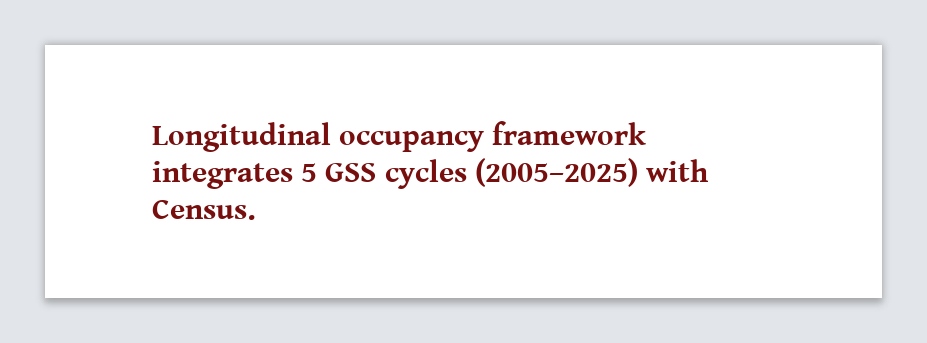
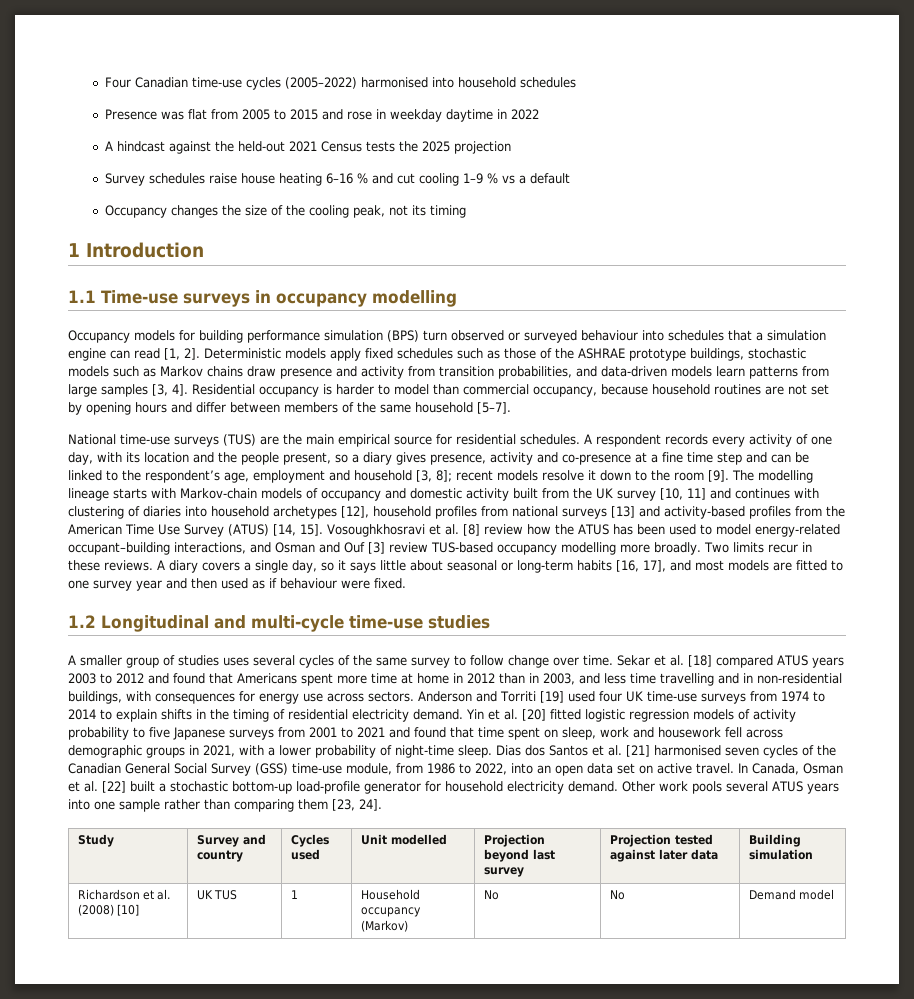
- Longitudinal occupancy framework integrates 5 GSS cycles (2005–2025) with Census.
+ Four Canadian time-use cycles (2005–2022) harmonised into household schedules
+ Presence was flat from 2005 to 2015 and rose in weekday daytime in 2022
+ A hindcast against the held-out 2021 Census tests the 2025 projection
+ Survey schedules raise house heating 6–16 % and cut cooling 1–9 % vs a default
+ Occupancy changes the size of the cooling peak, not its timing
+ 1 Introduction
+ 1.1 Time-use surveys in occupancy modelling
+ Occupancy models for building performance simulation (BPS) turn observed or surveyed behaviour into schedules that a simulation engine can read [1, 2]. Deterministic models apply fixed schedules such as those of the ASHRAE prototype buildings, stochastic models such as Markov chains draw presence and activity from transition probabilities, and data-driven models learn patterns from large samples [3, 4]. Residential occupancy is harder to model than commercial occupancy, because household routines are not set by opening hours and differ between members of the same household [5–7].
+ National time-use surveys (TUS) are the main empirical source for residential schedules. A respondent records every activity of one day, with its location and the people present, so a diary gives presence, activity and co-presence at a fine time step and can be linked to the respondent’s age, employment and household [3, 8]; recent models resolve it down to the room [9]. The modelling lineage starts with Markov-chain models of occupancy and domestic activity built from the UK survey [10, 11] and continues with clustering of diaries into household archetypes [12], household profiles from national surveys [13] and activity-based profiles from the American Time Use Survey (ATUS) [14, 15]. Vosoughkhosravi et al. [8] review how the ATUS has been used to model energy-related occupant–building interactions, and Osman and Ouf [3] review TUS-based occupancy modelling more broadly. Two limits recur in these reviews. A diary covers a single day, so it says little about seasonal or long-term habits [16, 17], and most models are fitted to one survey year and then used as if behaviour were fixed.
+ 1.2 Longitudinal and multi-cycle time-use studies
+ A smaller group of studies uses several cycles of the same survey to follow change over time. Sekar et al. [18] compared ATUS years 2003 to 2012 and found that Americans spent more time at home in 2012 than in 2003, and less time travelling and in non-residential buildings, with consequences for energy use across sectors. Anderson and Torriti [19] used four UK time-use surveys from 1974 to 2014 to explain shifts in the timing of residential electricity demand. Yin et al. [20] fitted logistic regression models of activity probability to five Japanese surveys from 2001 to 2021 and found that time spent on sleep, work and housework fell across demographic groups in 2021, with a lower probability of night-time sleep. Dias dos Santos et al. [21] harmonised seven cycles of the Canadian General Social Survey (GSS) time-use module, from 1986 to 2022, into an open data set on active travel. In Canada, Osman et al. [22] built a stochastic bottom-up load-profile generator for household electricity demand. Other work pools several ATUS years into one sample rather than comparing them [23, 24].
+ Study | Survey and country | Cycles used | Unit modelled | Projection beyond last survey | Projection tested against later data | Building simulation
+ Richardson et al. (2008) [10] | UK TUS | 1 | Household occupancy (Markov) | No | No | Demand model

